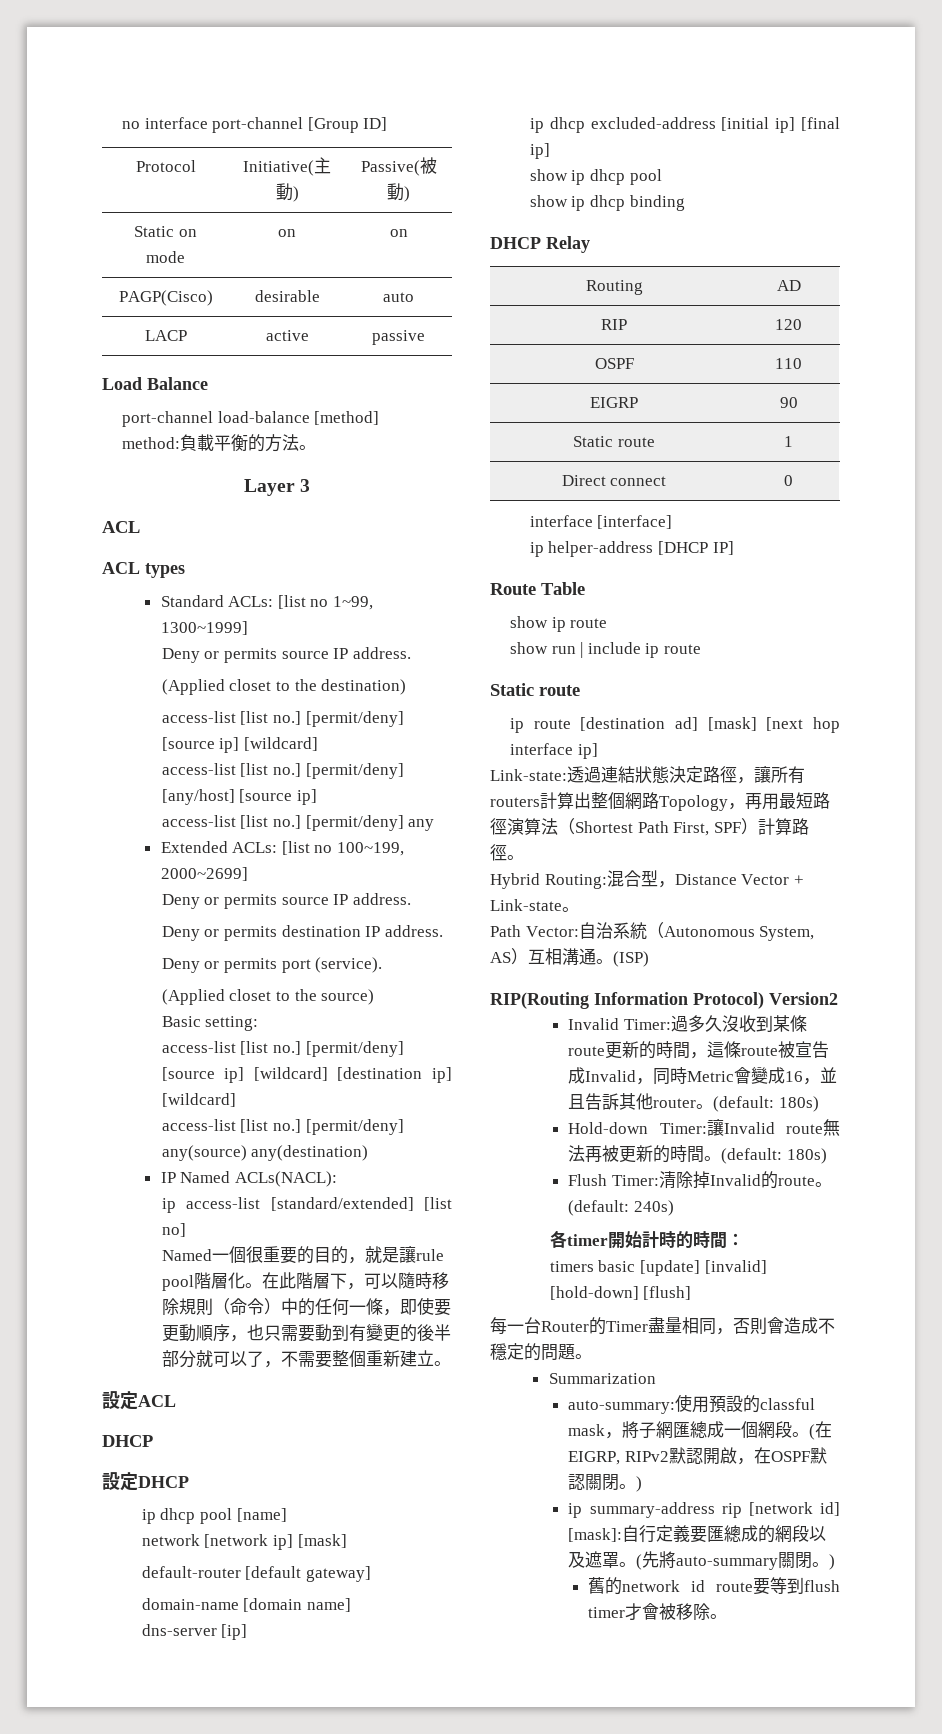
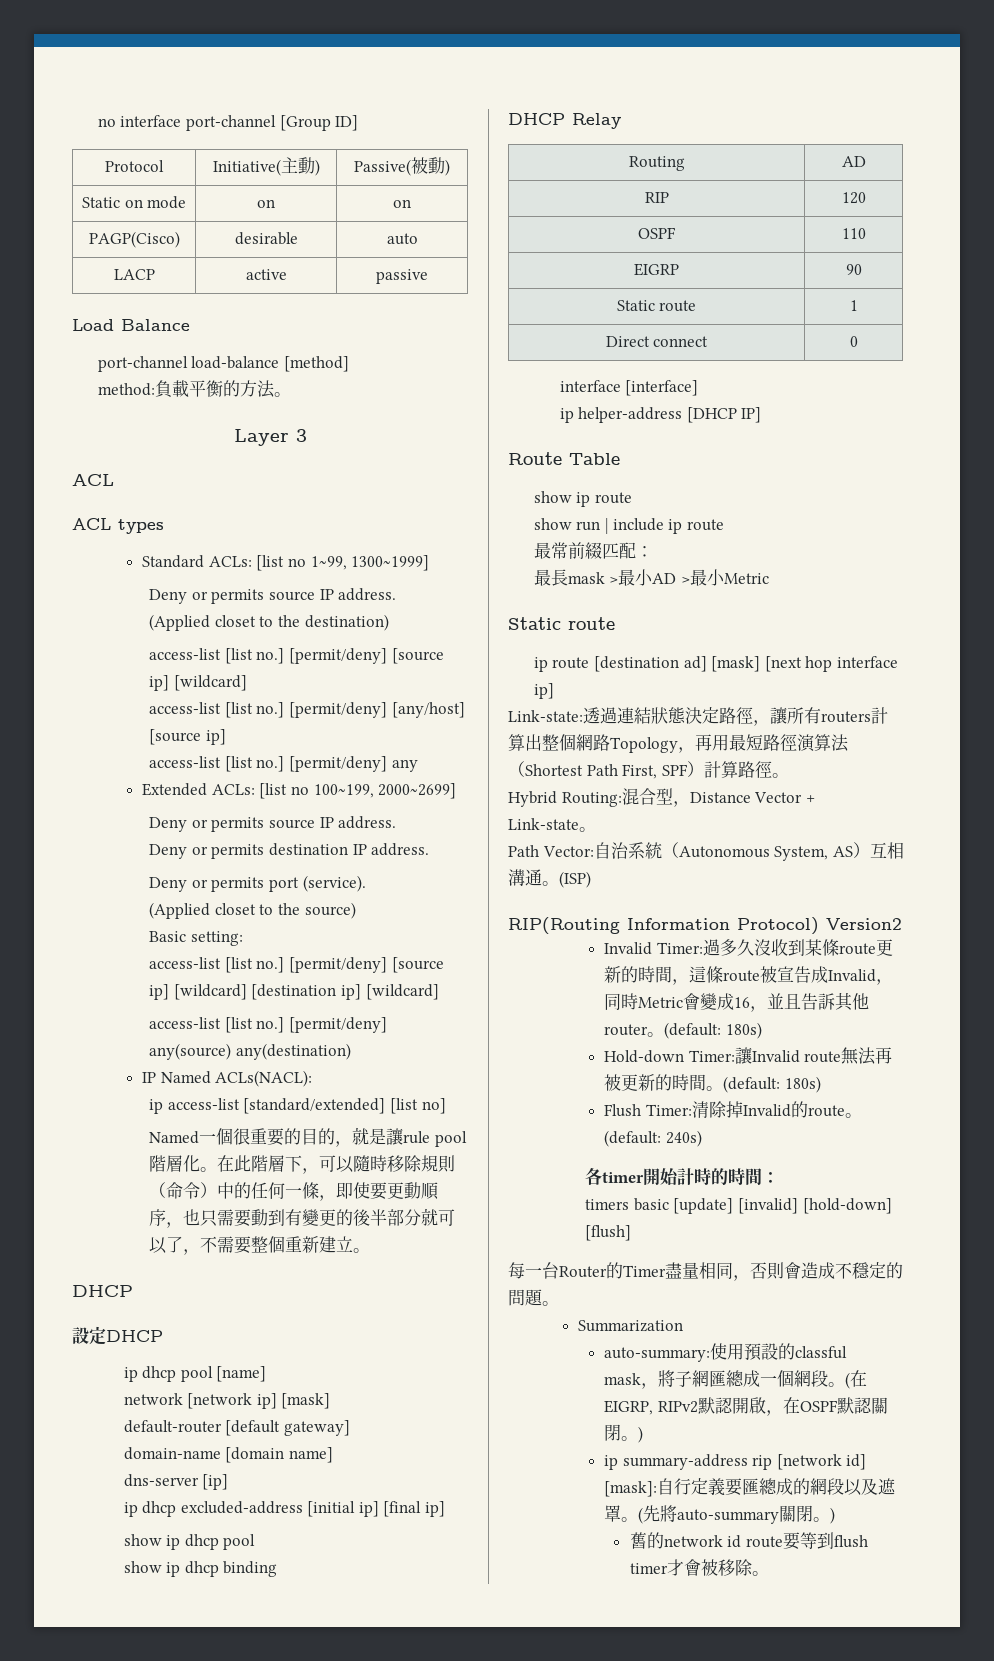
- 設定ACL
+ 最常前綴匹配：
+ 最長mask >最小AD >最小Metric

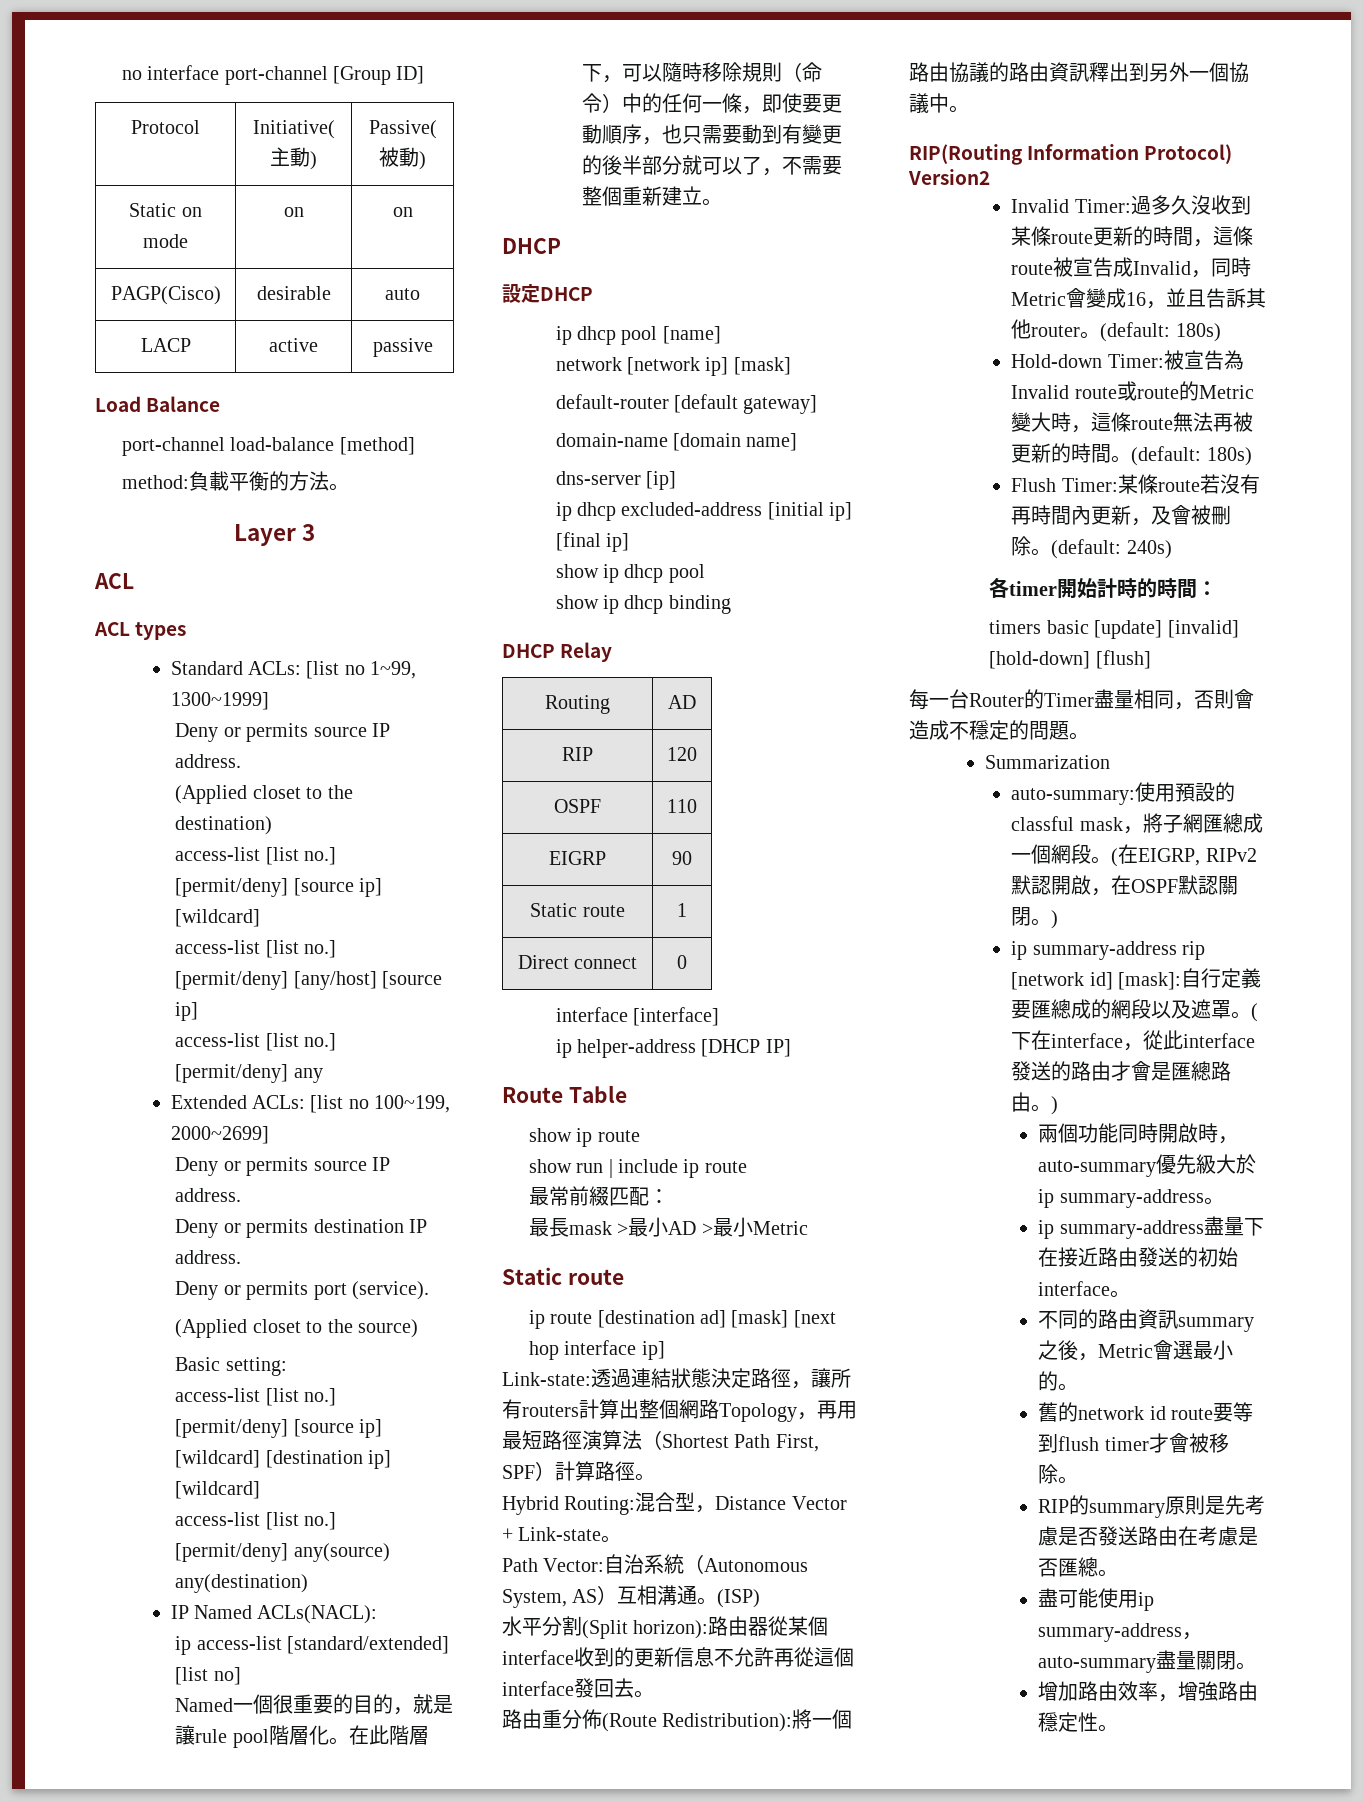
+ 水平分割(Split horizon):路由器從某個interface收到的更新信息不允許再從這個interface發回去。
+ 路由重分佈(Route Redistribution):將一個路由協議的路由資訊釋出到另外一個協議中。
- Hold-down Timer:讓Invalid route無法再被更新的時間。
+ Hold-down Timer:被宣告為Invalid route或route的Metric變大時，這條route無法再被更新的時間。
- Flush Timer:清除掉Invalid的route。
+ Flush Timer:某條route若沒有再時間內更新，及會被刪除。
- (先將auto-summary關閉。)
+ (下在interface，從此interface發送的路由才會是匯總路由。)
+ 兩個功能同時開啟時，auto-summary優先級大於ip summary-address。
+ ip summary-address盡量下在接近路由發送的初始interface。
+ 不同的路由資訊summary之後，Metric會選最小的。
+ RIP的summary原則是先考慮是否發送路由在考慮是否匯總。
+ 盡可能使用ip summary-address，auto-summary盡量關閉。
+ 增加路由效率，增強路由穩定性。

